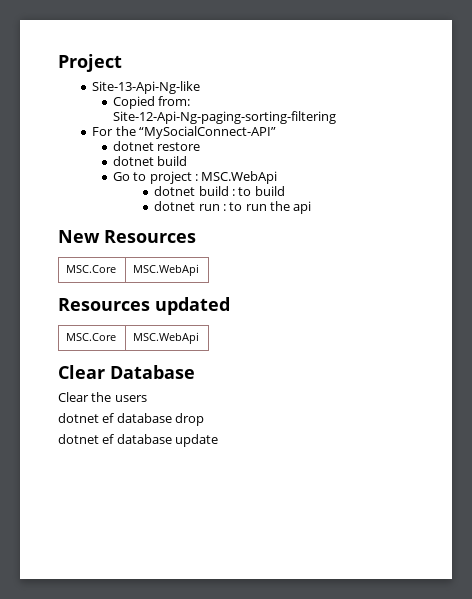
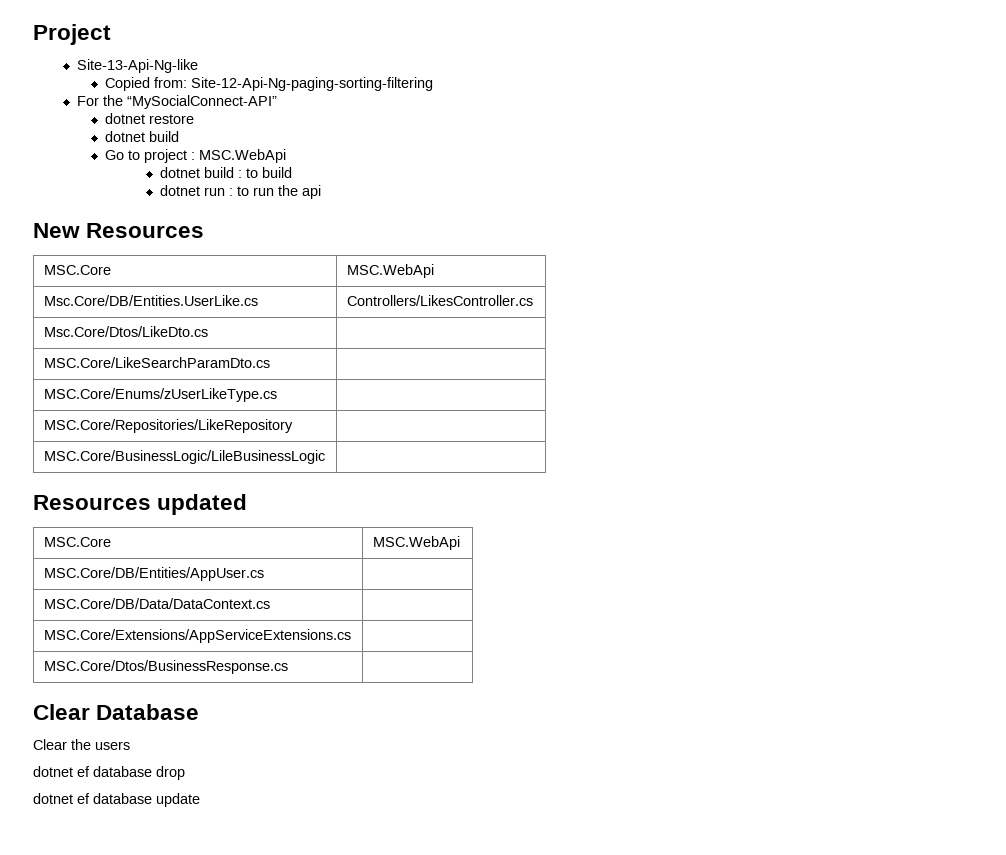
+ Msc.Core/DB/Entities.UserLike.cs | Controllers/LikesController.cs
+ Msc.Core/Dtos/LikeDto.cs |
+ MSC.Core/LikeSearchParamDto.cs |
+ MSC.Core/Enums/zUserLikeType.cs |
+ MSC.Core/Repositories/LikeRepository |
+ MSC.Core/BusinessLogic/LileBusinessLogic |
+ MSC.Core/DB/Entities/AppUser.cs |
+ MSC.Core/DB/Data/DataContext.cs |
+ MSC.Core/Extensions/AppServiceExtensions.cs |
+ MSC.Core/Dtos/BusinessResponse.cs |

